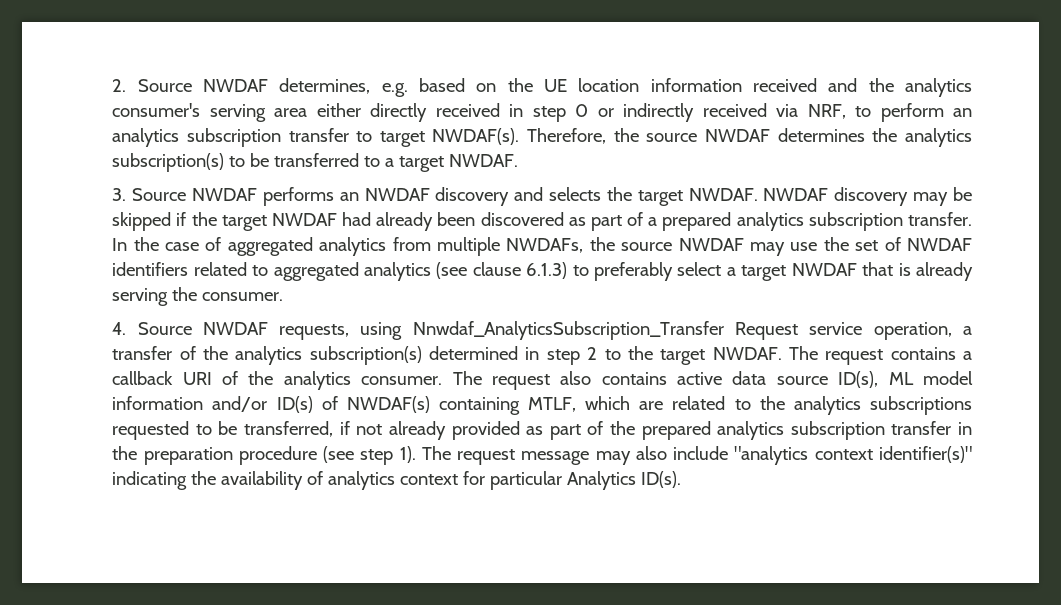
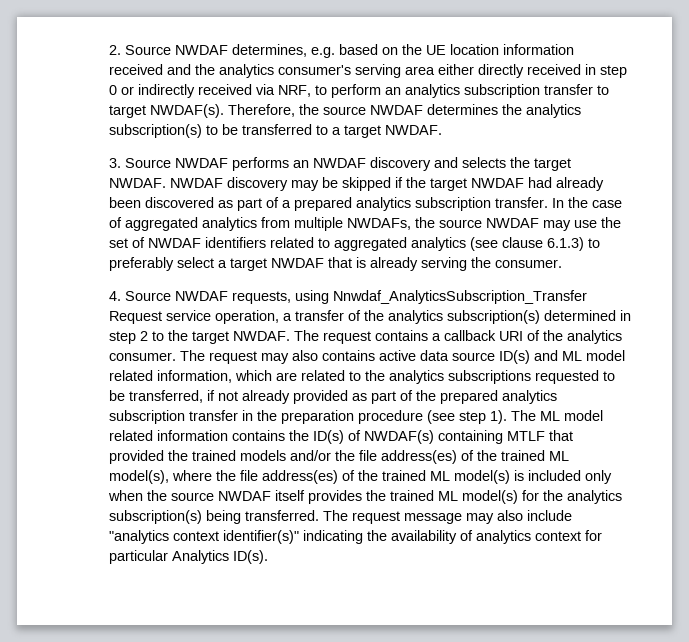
- The request also contains active data source ID(s), ML model information and/or ID(s) of NWDAF(s) containing MTLF, which are related to the analytics subscriptions requested to be transferred, if not already provided as part of the prepared analytics subscription transfer in the preparation procedure (see step 1).
+ The request may also contains active data source ID(s) and ML model related information, which are related to the analytics subscriptions requested to be transferred, if not already provided as part of the prepared analytics subscription transfer in the preparation procedure (see step 1).
- The request message may also include "analytics context identifier(s)" indicating the availability of analytics context for particular Analytics ID(s).
+ The ML model related information contains the ID(s) of NWDAF(s) containing MTLF that provided the trained models and/or the file address(es) of the trained ML model(s), where the file address(es) of the trained ML model(s) is included only when the source NWDAF itself provides the trained ML model(s) for the analytics subscription(s) being transferred. The request message may also include "analytics context identifier(s)" indicating the availability of analytics context for particular Analytics ID(s).

